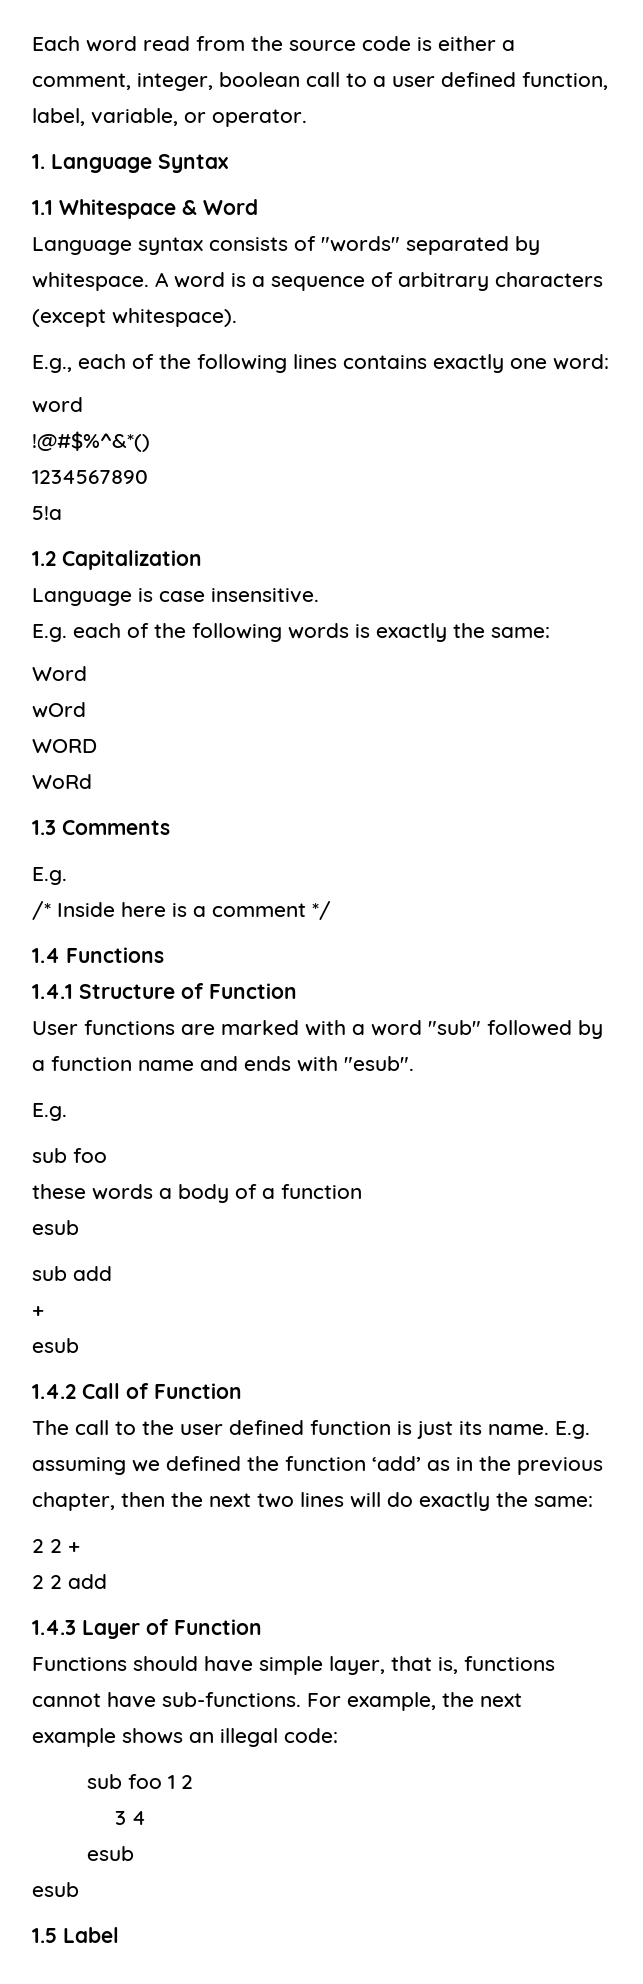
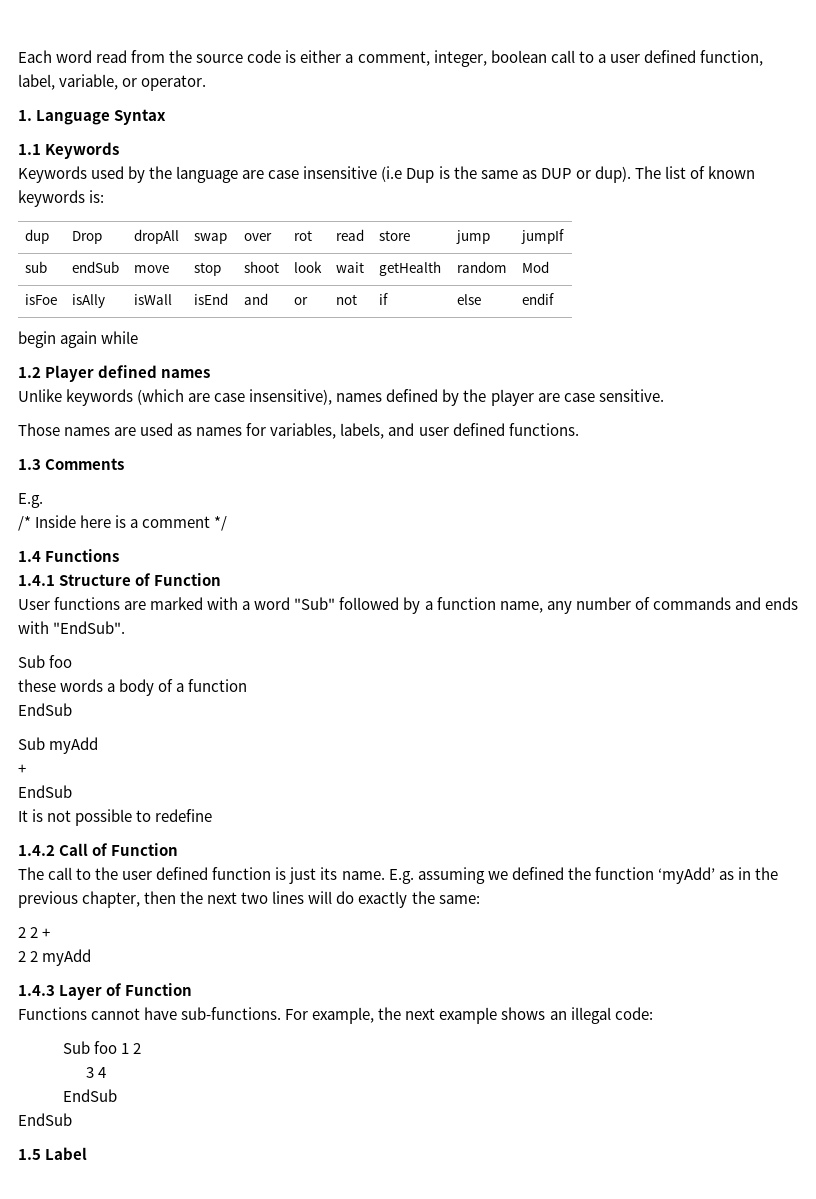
- 1.1 Whitespace & Word
- Language syntax consists of "words" separated by whitespace. A word is a sequence of arbitrary characters (except whitespace).
- E.g., each of the following lines contains exactly one word:
- word
- !@#$%^&*()
- 1234567890
- 5!a
- 1.2 Capitalization
- Language is case insensitive.
- E.g. each of the following words is exactly the same:
- Word
- wOrd
- WORD
- WoRd
+ 1.1 Keywords
+ Keywords used by the language are case insensitive (i.e Dup is the same as DUP or dup). The list of known keywords is:
+ dup | Drop | dropAll | swap | over | rot | read | store | jump | jumpIf
+ sub | endSub | move | stop | shoot | look | wait | getHealth | random | Mod
+ isFoe | isAlly | isWall | isEnd | and | or | not | if | else | endif
+ begin again while
+ 1.2 Player defined names
+ Unlike keywords (which are case insensitive), names defined by the player are case sensitive.
+ Those names are used as names for variables, labels, and user defined functions.
- User functions are marked with a word "sub" followed by a function name and ends with "esub".
- E.g.
- sub foo
+ User functions are marked with a word "Sub" followed by a function name, any number of commands and ends with "EndSub".
+ Sub foo
  these words a body of a function
- esub
- sub add
+ EndSub
+ Sub myAdd
  +
- esub
+ EndSub
+ It is not possible to redefine
- E.g. assuming we defined the function ‘add’ as in the previous chapter, then the next two lines will do exactly the same:
+ E.g. assuming we defined the function ‘myAdd’ as in the previous chapter, then the next two lines will do exactly the same:
- 2 2 add
+ 2 2 myAdd
- Functions should have simple layer, that is, functions cannot have sub-functions.
+ Functions cannot have sub-functions.
- sub foo 1 2
+ Sub foo 1 2
  3 4
- esub
- esub
+ EndSub
+ EndSub

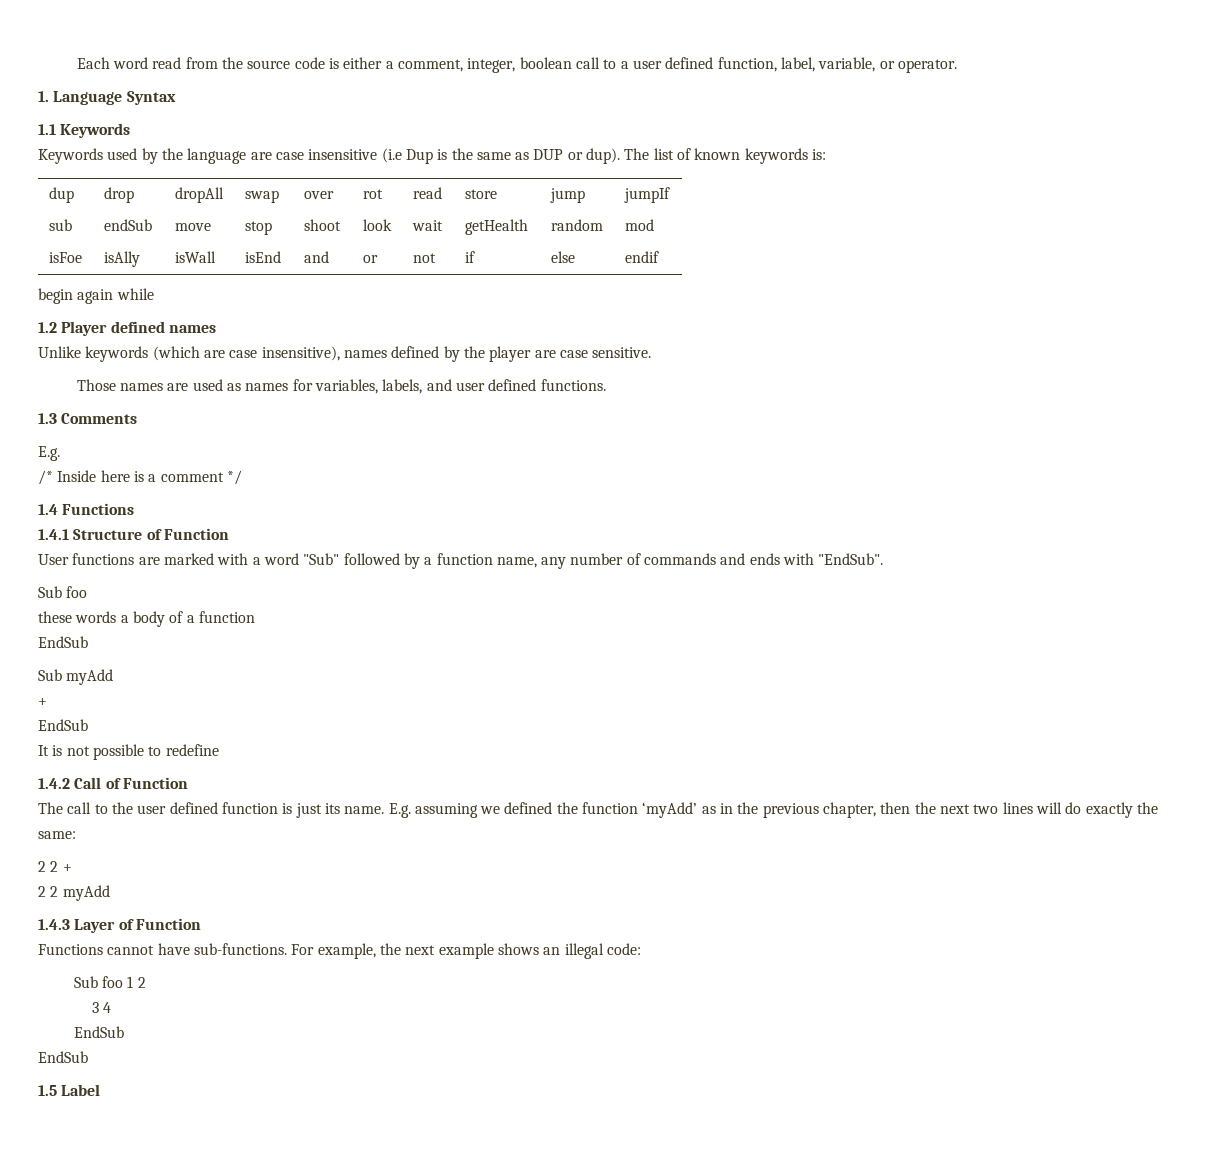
- dup | Drop | dropAll | swap | over | rot | read | store | jump | jumpIf
+ dup | drop | dropAll | swap | over | rot | read | store | jump | jumpIf
- sub | endSub | move | stop | shoot | look | wait | getHealth | random | Mod
+ sub | endSub | move | stop | shoot | look | wait | getHealth | random | mod

